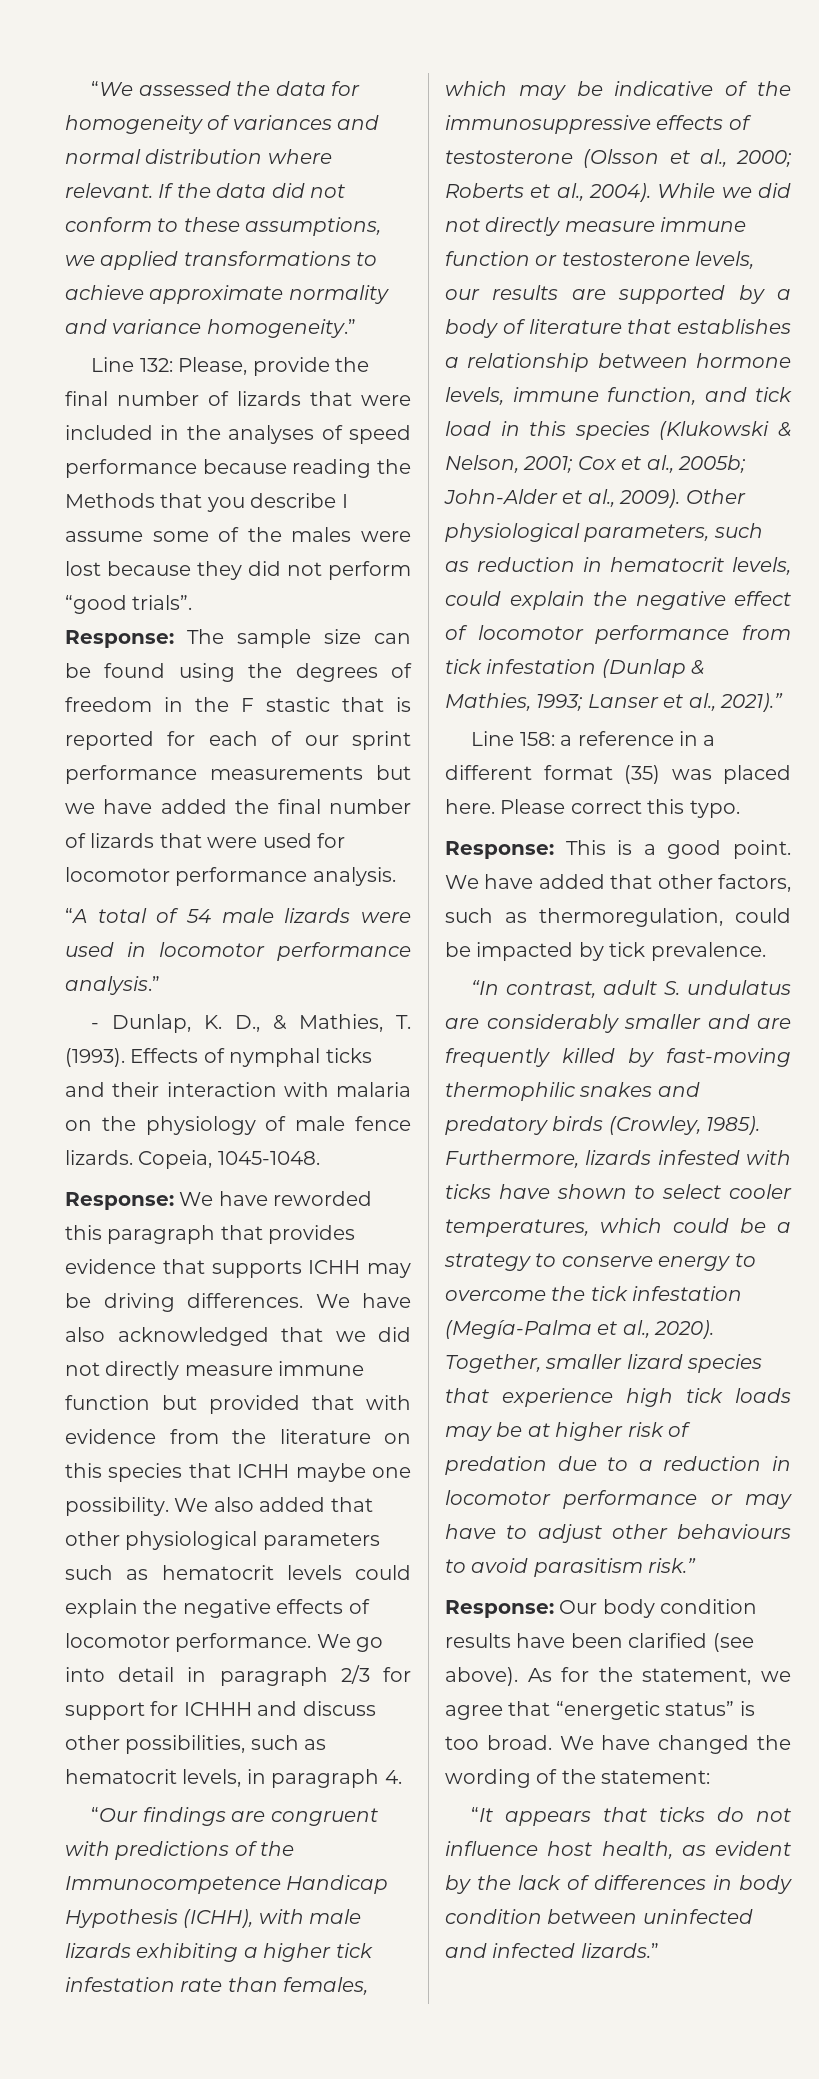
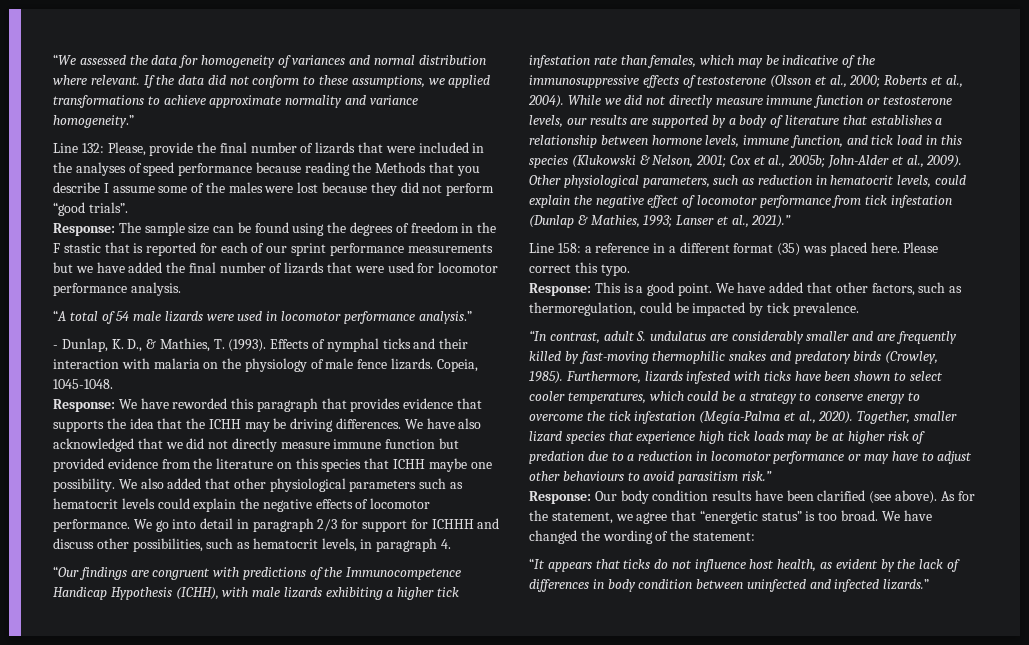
- Response: We have reworded this paragraph that provides evidence that supports ICHH may be driving differences.
+ Response: We have reworded this paragraph that provides evidence that supports the idea that the ICHH may be driving differences.
- We have also acknowledged that we did not directly measure immune function but provided that with evidence from the literature on this species that ICHH maybe one possibility.
+ We have also acknowledged that we did not directly measure immune function but provided evidence from the literature on this species that ICHH maybe one possibility.
- Furthermore, lizards infested with ticks have shown to select cooler temperatures, which could be a strategy to conserve energy to overcome the tick infestation (Megía-Palma et al., 2020).
+ Furthermore, lizards infested with ticks have been shown to select cooler temperatures, which could be a strategy to conserve energy to overcome the tick infestation (Megía-Palma et al., 2020).

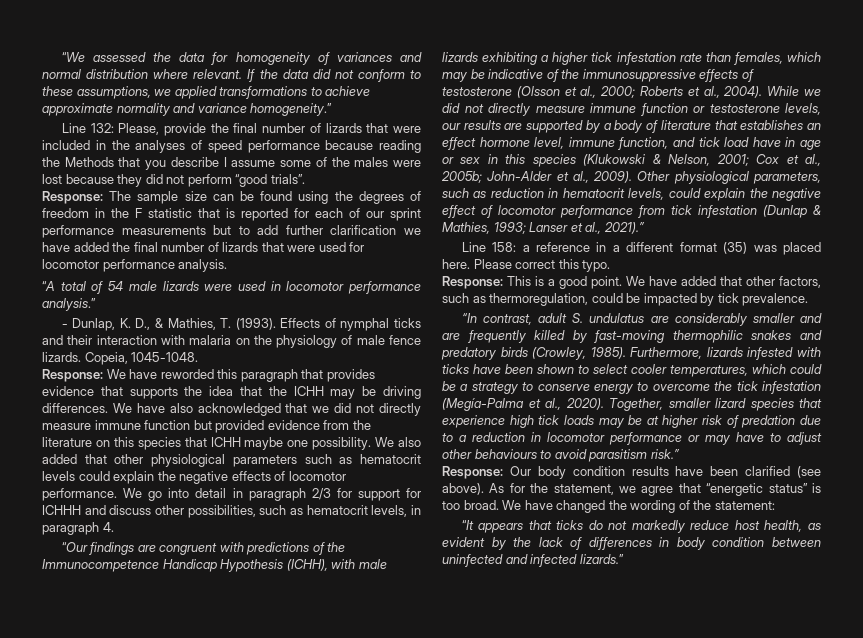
- Response: The sample size can be found using the degrees of freedom in the F stastic that is reported for each of our sprint performance measurements but we have added the final number of lizards that were used for locomotor performance analysis.
+ Response: The sample size can be found using the degrees of freedom in the F statistic that is reported for each of our sprint performance measurements but to add further clarification we have added the final number of lizards that were used for locomotor performance analysis.
- While we did not directly measure immune function or testosterone levels, our results are supported by a body of literature that establishes a relationship between hormone levels, immune function, and tick load in this species (Klukowski & Nelson, 2001; Cox et al., 2005b; John-Alder et al., 2009).
+ While we did not directly measure immune function or testosterone levels, our results are supported by a body of literature that establishes an effect hormone level, immune function, and tick load have in age or sex in this species (Klukowski & Nelson, 2001; Cox et al., 2005b; John-Alder et al., 2009).
- “It appears that ticks do not influence host health, as evident by the lack of differences in body condition between uninfected and infected lizards.”
+ “It appears that ticks do not markedly reduce host health, as evident by the lack of differences in body condition between uninfected and infected lizards.”

